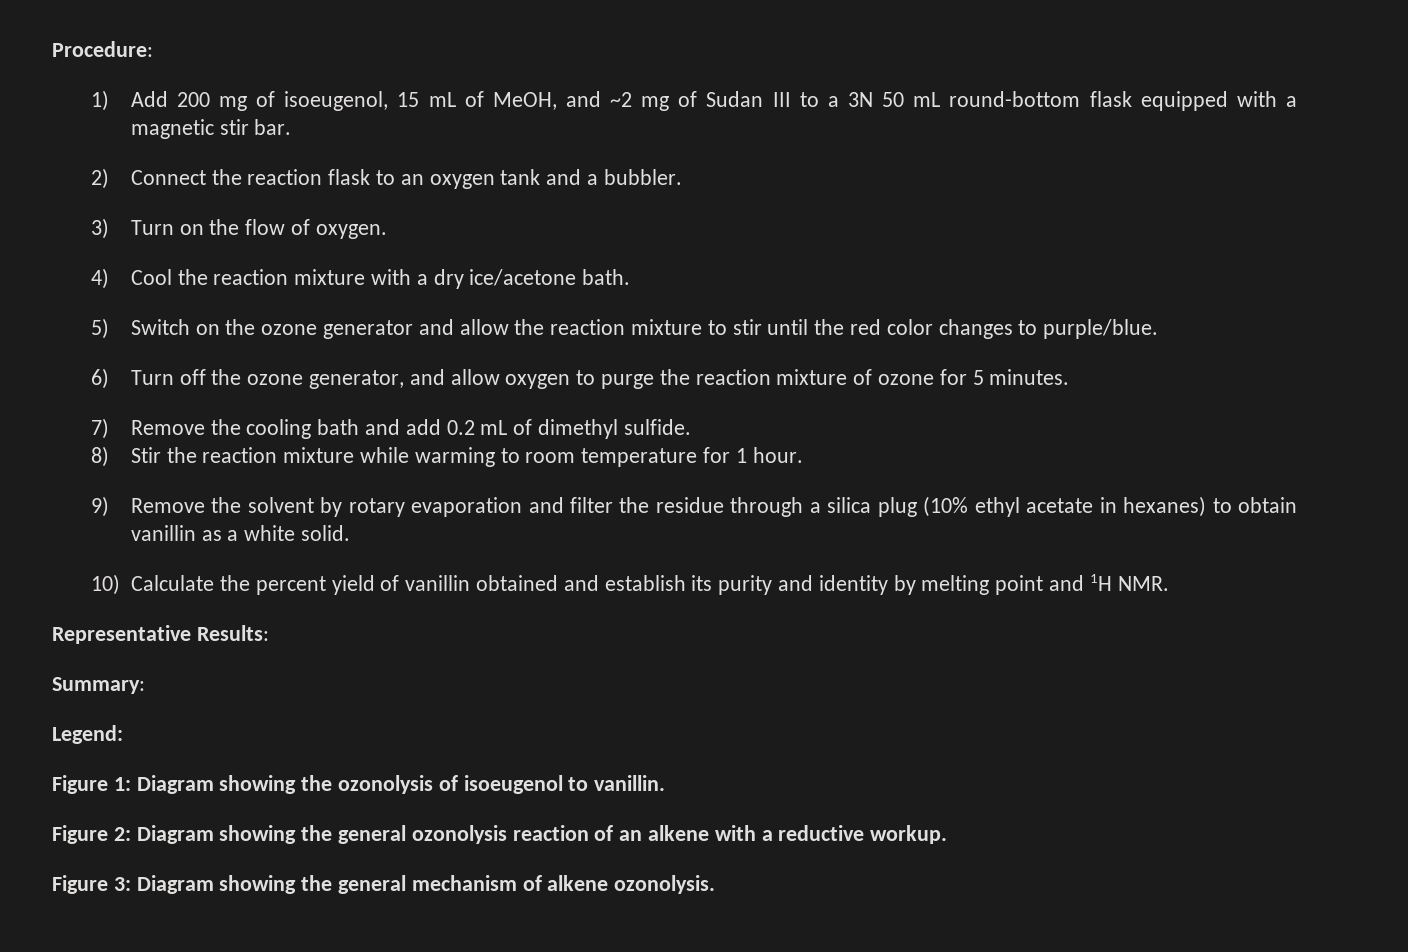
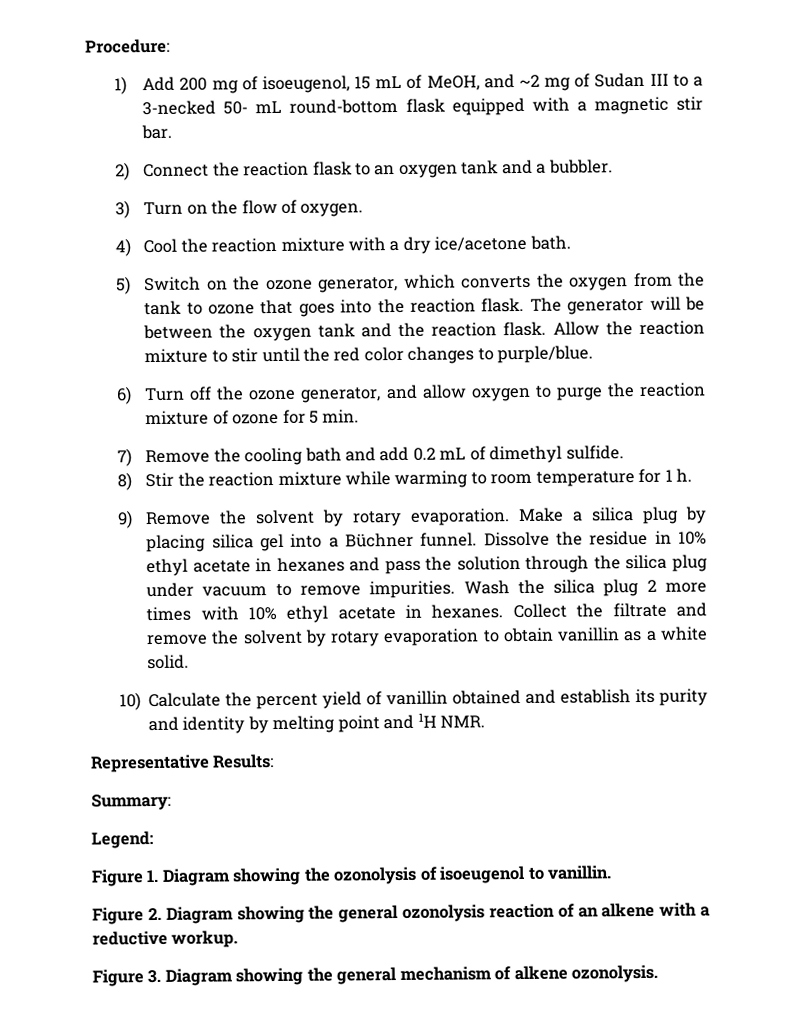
- 1) Add 200 mg of isoeugenol, 15 mL of MeOH, and ~2 mg of Sudan III to a 3N 50 mL round-bottom flask equipped with a magnetic stir bar.
+ 1) Add 200 mg of isoeugenol, 15 mL of MeOH, and ~2 mg of Sudan III to a 3-necked 50- mL round-bottom flask equipped with a magnetic stir bar.
- 5) Switch on the ozone generator and allow the reaction mixture to stir until the red color changes to purple/blue.
+ 5) Switch on the ozone generator, which converts the oxygen from the tank to ozone that goes into the reaction flask. The generator will be between the oxygen tank and the reaction flask. Allow the reaction mixture to stir until the red color changes to purple/blue.
- 6) Turn off the ozone generator, and allow oxygen to purge the reaction mixture of ozone for 5 minutes.
+ 6) Turn off the ozone generator, and allow oxygen to purge the reaction mixture of ozone for 5 min.
- 8) Stir the reaction mixture while warming to room temperature for 1 hour.
+ 8) Stir the reaction mixture while warming to room temperature for 1 h.
- 9) Remove the solvent by rotary evaporation and filter the residue through a silica plug (10% ethyl acetate in hexanes) to obtain vanillin as a white solid.
+ 9) Remove the solvent by rotary evaporation. Make a silica plug by placing silica gel into a Büchner funnel. Dissolve the residue in 10% ethyl acetate in hexanes and pass the solution through the silica plug under vacuum to remove impurities. Wash the silica plug 2 more times with 10% ethyl acetate in hexanes. Collect the filtrate and remove the solvent by rotary evaporation to obtain vanillin as a white solid.
- Figure 1: Diagram showing the ozonolysis of isoeugenol to vanillin.
+ Figure 1. Diagram showing the ozonolysis of isoeugenol to vanillin.
- Figure 2: Diagram showing the general ozonolysis reaction of an alkene with a reductive workup.
+ Figure 2. Diagram showing the general ozonolysis reaction of an alkene with a reductive workup.
- Figure 3: Diagram showing the general mechanism of alkene ozonolysis.
+ Figure 3. Diagram showing the general mechanism of alkene ozonolysis.

